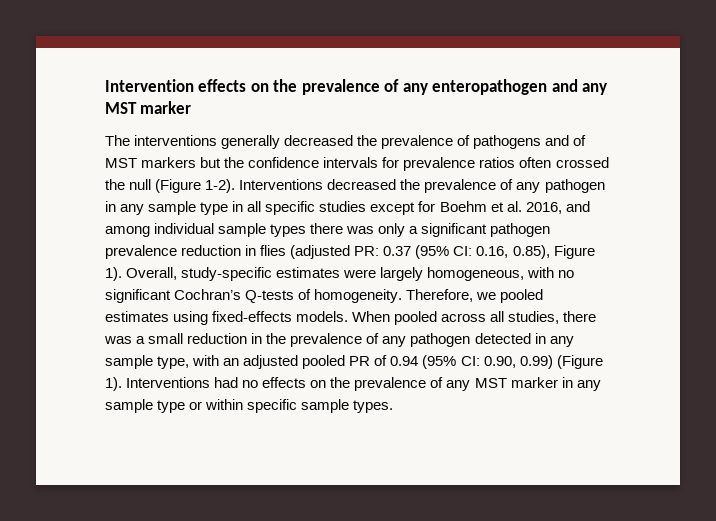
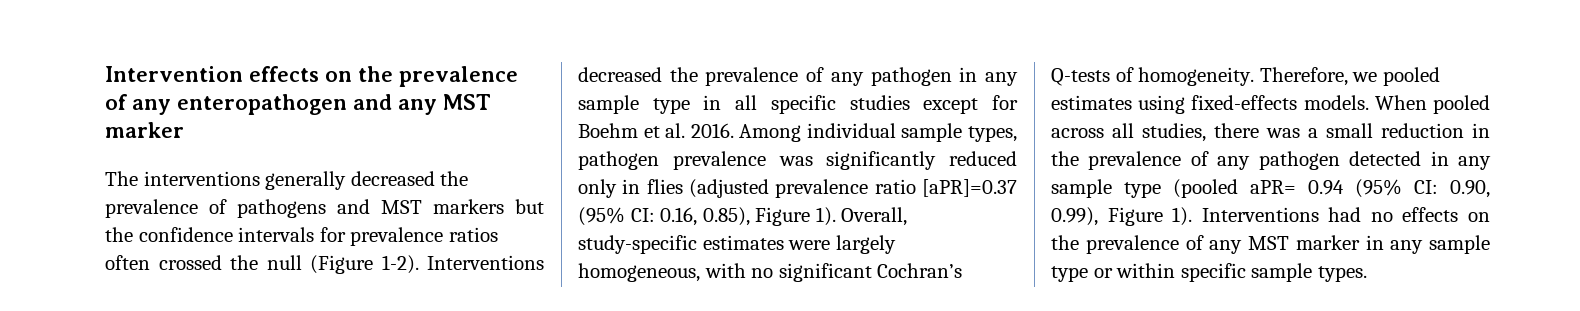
- The interventions generally decreased the prevalence of pathogens and of MST markers but the confidence intervals for prevalence ratios often crossed the null (Figure 1-2).
+ The interventions generally decreased the prevalence of pathogens and MST markers but the confidence intervals for prevalence ratios often crossed the null (Figure 1-2).
- Interventions decreased the prevalence of any pathogen in any sample type in all specific studies except for Boehm et al. 2016, and among individual sample types there was only a significant pathogen prevalence reduction in flies (adjusted PR: 0.37 (95% CI: 0.16, 0.85), Figure 1).
+ Interventions decreased the prevalence of any pathogen in any sample type in all specific studies except for Boehm et al. 2016. Among individual sample types, pathogen prevalence was significantly reduced only in flies (adjusted prevalence ratio [aPR]=0.37 (95% CI: 0.16, 0.85), Figure 1).
- When pooled across all studies, there was a small reduction in the prevalence of any pathogen detected in any sample type, with an adjusted pooled PR of 0.94 (95% CI: 0.90, 0.99) (Figure 1).
+ When pooled across all studies, there was a small reduction in the prevalence of any pathogen detected in any sample type (pooled aPR= 0.94 (95% CI: 0.90, 0.99), Figure 1).

